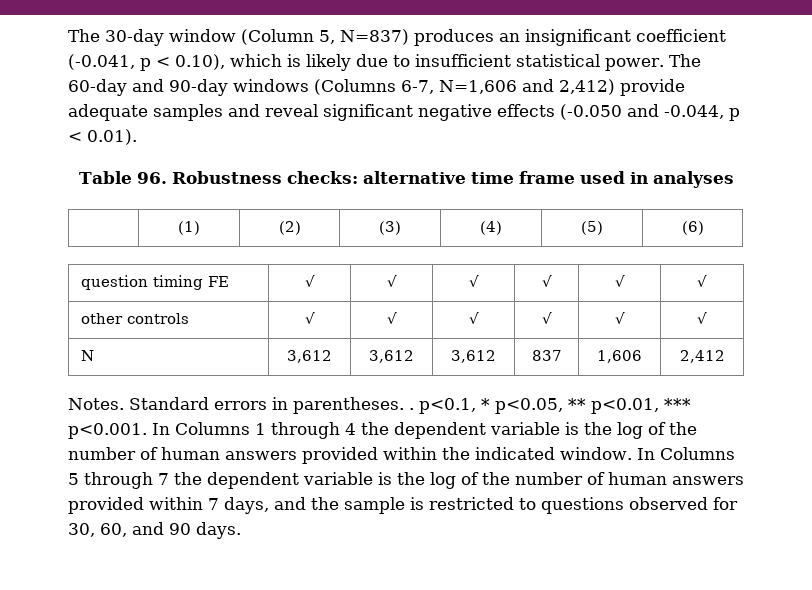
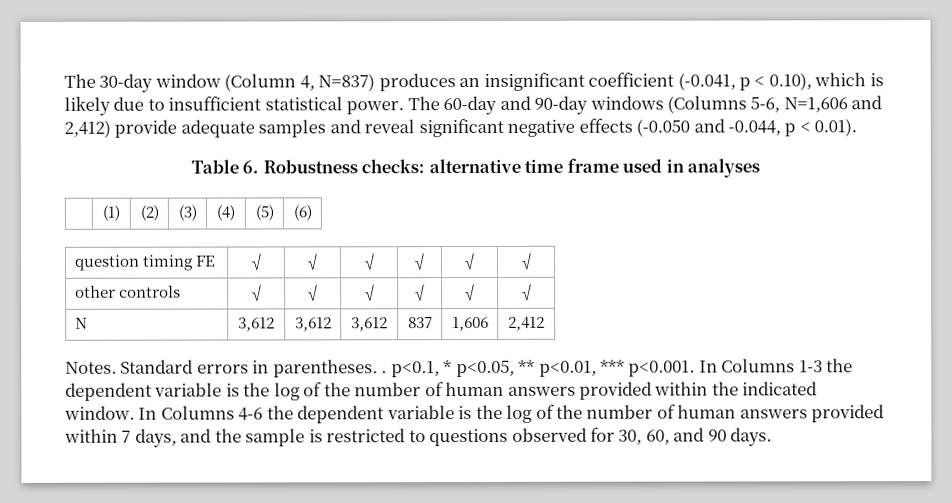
- The 30-day window (Column 5, N=837) produces an insignificant coefficient (-0.041, p < 0.10), which is likely due to insufficient statistical power.
+ The 30-day window (Column 4, N=837) produces an insignificant coefficient (-0.041, p < 0.10), which is likely due to insufficient statistical power.
- The 60-day and 90-day windows (Columns 6-7, N=1,606 and 2,412) provide adequate samples and reveal significant negative effects (-0.050 and -0.044, p < 0.01).
+ The 60-day and 90-day windows (Columns 5-6, N=1,606 and 2,412) provide adequate samples and reveal significant negative effects (-0.050 and -0.044, p < 0.01).
- Table 96. Robustness checks: alternative time frame used in analyses
+ Table 6. Robustness checks: alternative time frame used in analyses
- Standard errors in parentheses. . p<0.1, * p<0.05, ** p<0.01, *** p<0.001. In Columns 1 through 4 the dependent variable is the log of the number of human answers provided within the indicated window.
+ Standard errors in parentheses. . p<0.1, * p<0.05, ** p<0.01, *** p<0.001. In Columns 1-3 the dependent variable is the log of the number of human answers provided within the indicated window.
- In Columns 5 through 7 the dependent variable is the log of the number of human answers provided within 7 days, and the sample is restricted to questions observed for 30, 60, and 90 days.
+ In Columns 4-6 the dependent variable is the log of the number of human answers provided within 7 days, and the sample is restricted to questions observed for 30, 60, and 90 days.

